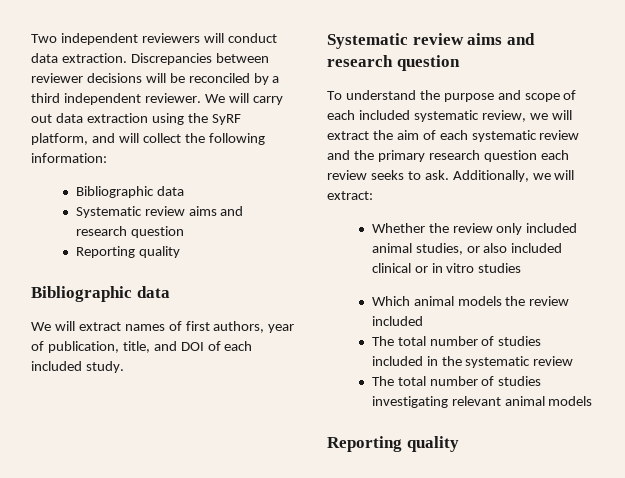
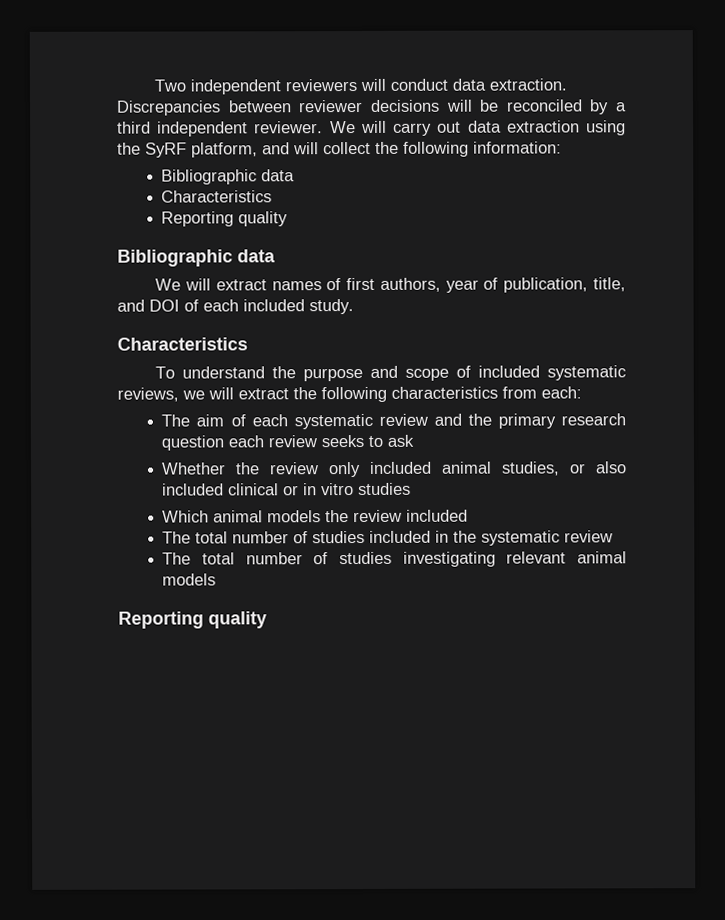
  We will carry out data extraction using the SyRF platform, and will collect the following information:
  Bibliographic data
- Systematic review aims and research question
+ Characteristics
  We will extract names of first authors, year of publication, title, and DOI of each included study.
- Systematic review aims and research question
+ Characteristics
- To understand the purpose and scope of each included systematic review, we will extract the aim of each systematic review and the primary research question each review seeks to ask. Additionally, we will extract:
+ To understand the purpose and scope of included systematic reviews, we will extract the following characteristics from each:
+ The aim of each systematic review and the primary research question each review seeks to ask

